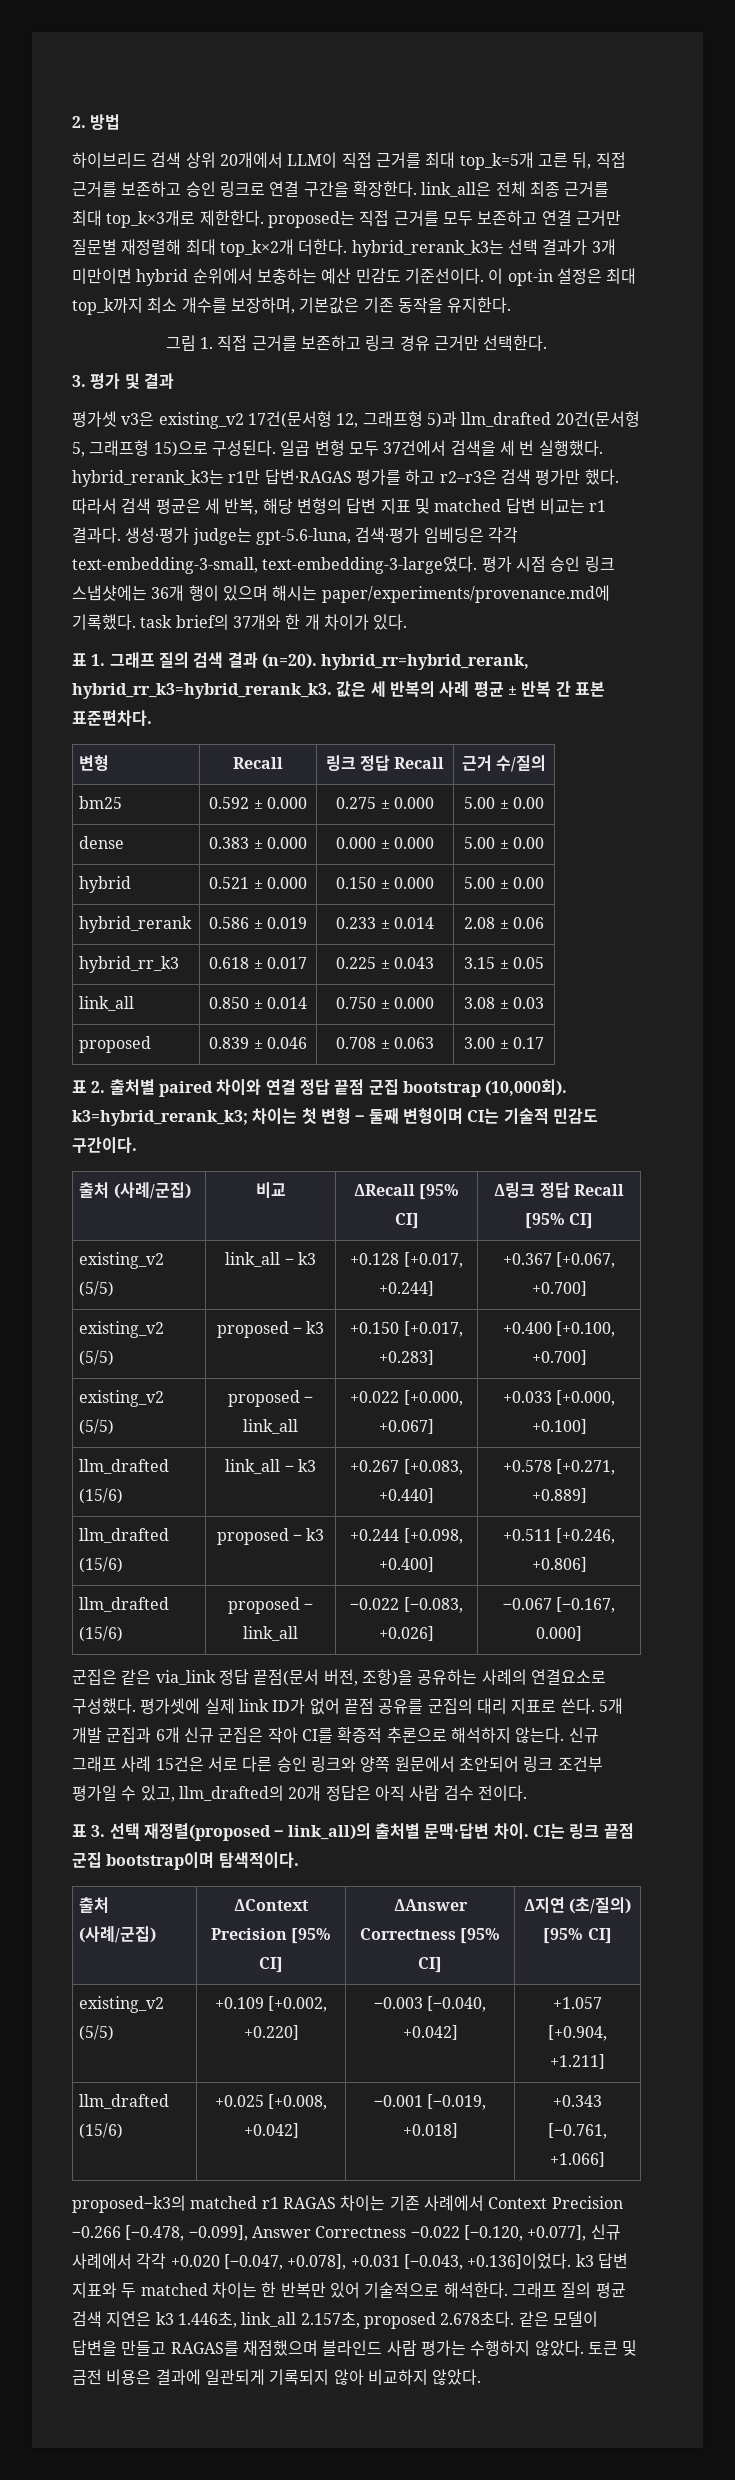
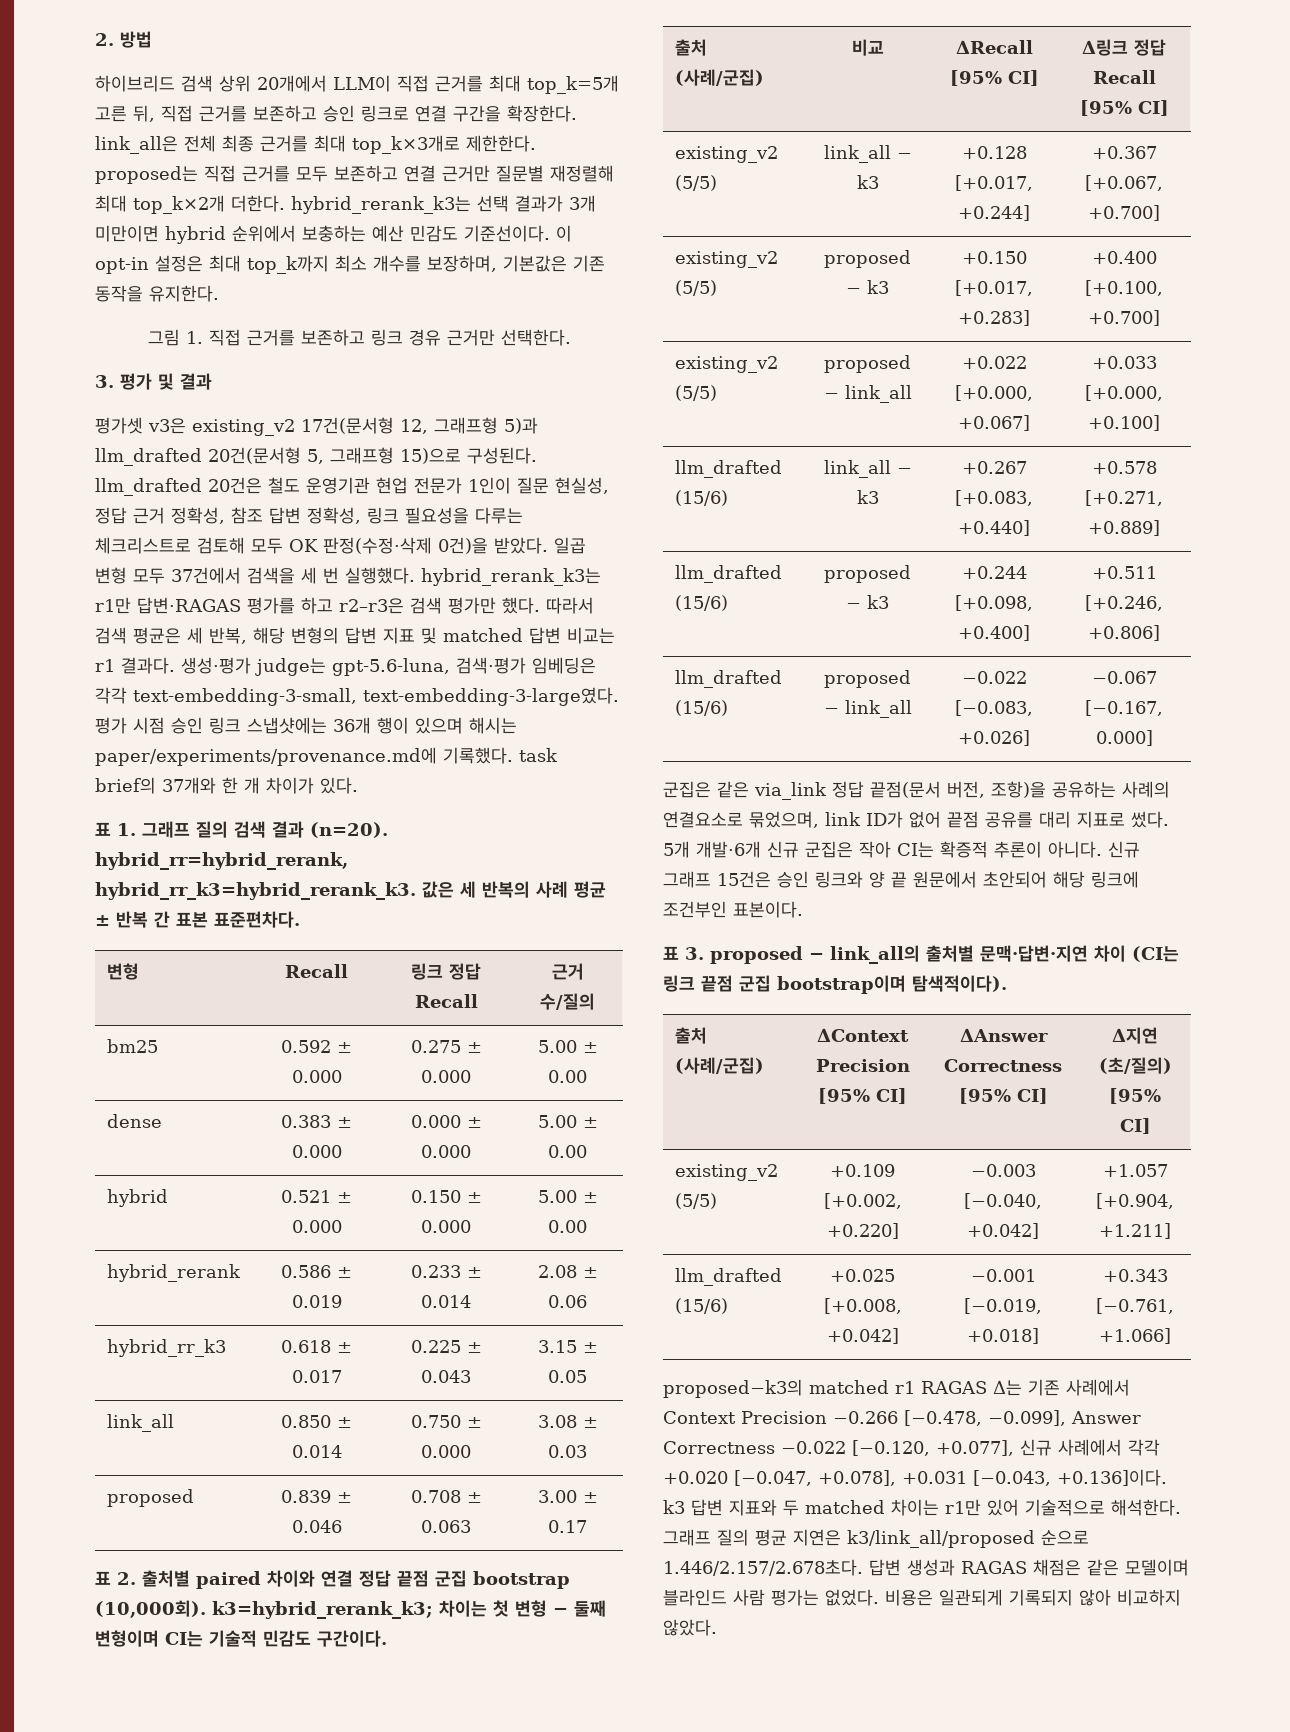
- 평가셋 v3은 existing_v2 17건(문서형 12, 그래프형 5)과 llm_drafted 20건(문서형 5, 그래프형 15)으로 구성된다.
+ 평가셋 v3은 existing_v2 17건(문서형 12, 그래프형 5)과 llm_drafted 20건(문서형 5, 그래프형 15)으로 구성된다. llm_drafted 20건은 철도 운영기관 현업 전문가 1인이 질문 현실성, 정답 근거 정확성, 참조 답변 정확성, 링크 필요성을 다루는 체크리스트로 검토해 모두 OK 판정(수정·삭제 0건)을 받았다.
- 군집은 같은 via_link 정답 끝점(문서 버전, 조항)을 공유하는 사례의 연결요소로 구성했다. 평가셋에 실제 link ID가 없어 끝점 공유를 군집의 대리 지표로 쓴다. 5개 개발 군집과 6개 신규 군집은 작아 CI를 확증적 추론으로 해석하지 않는다. 신규 그래프 사례 15건은 서로 다른 승인 링크와 양쪽 원문에서 초안되어 링크 조건부 평가일 수 있고, llm_drafted의 20개 정답은 아직 사람 검수 전이다.
- 표 3. 선택 재정렬(proposed − link_all)의 출처별 문맥·답변 차이. CI는 링크 끝점 군집 bootstrap이며 탐색적이다.
+ 군집은 같은 via_link 정답 끝점(문서 버전, 조항)을 공유하는 사례의 연결요소로 묶었으며, link ID가 없어 끝점 공유를 대리 지표로 썼다. 5개 개발·6개 신규 군집은 작아 CI는 확증적 추론이 아니다. 신규 그래프 15건은 승인 링크와 양 끝 원문에서 초안되어 해당 링크에 조건부인 표본이다.
+ 표 3. proposed − link_all의 출처별 문맥·답변·지연 차이 (CI는 링크 끝점 군집 bootstrap이며 탐색적이다).
- proposed−k3의 matched r1 RAGAS 차이는 기존 사례에서 Context Precision −0.266 [−0.478, −0.099], Answer Correctness −0.022 [−0.120, +0.077], 신규 사례에서 각각 +0.020 [−0.047, +0.078], +0.031 [−0.043, +0.136]이었다. k3 답변 지표와 두 matched 차이는 한 반복만 있어 기술적으로 해석한다.
+ proposed−k3의 matched r1 RAGAS Δ는 기존 사례에서 Context Precision −0.266 [−0.478, −0.099], Answer Correctness −0.022 [−0.120, +0.077], 신규 사례에서 각각 +0.020 [−0.047, +0.078], +0.031 [−0.043, +0.136]이다. k3 답변 지표와 두 matched 차이는 r1만 있어 기술적으로 해석한다.
- 그래프 질의 평균 검색 지연은 k3 1.446초, link_all 2.157초, proposed 2.678초다. 같은 모델이 답변을 만들고 RAGAS를 채점했으며 블라인드 사람 평가는 수행하지 않았다. 토큰 및 금전 비용은 결과에 일관되게 기록되지 않아 비교하지 않았다.
+ 그래프 질의 평균 지연은 k3/link_all/proposed 순으로 1.446/2.157/2.678초다. 답변 생성과 RAGAS 채점은 같은 모델이며 블라인드 사람 평가는 없었다. 비용은 일관되게 기록되지 않아 비교하지 않았다.

